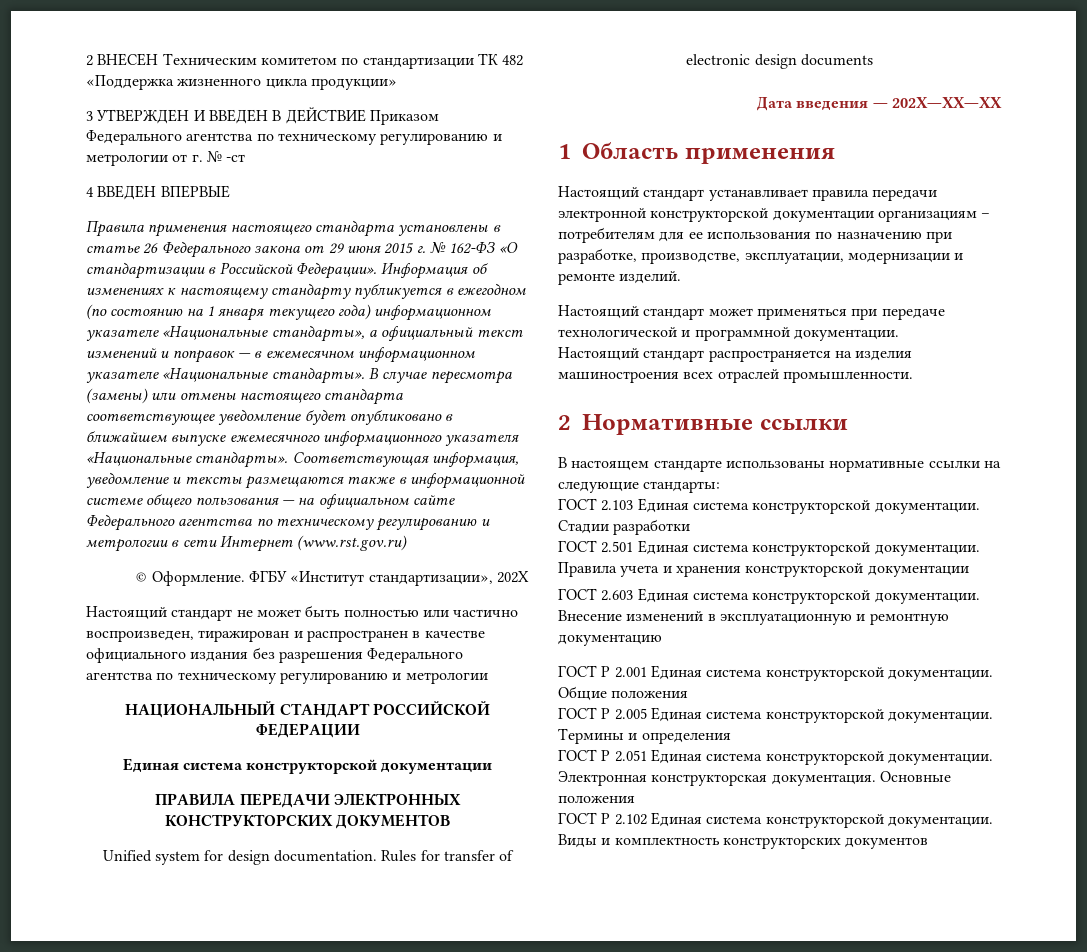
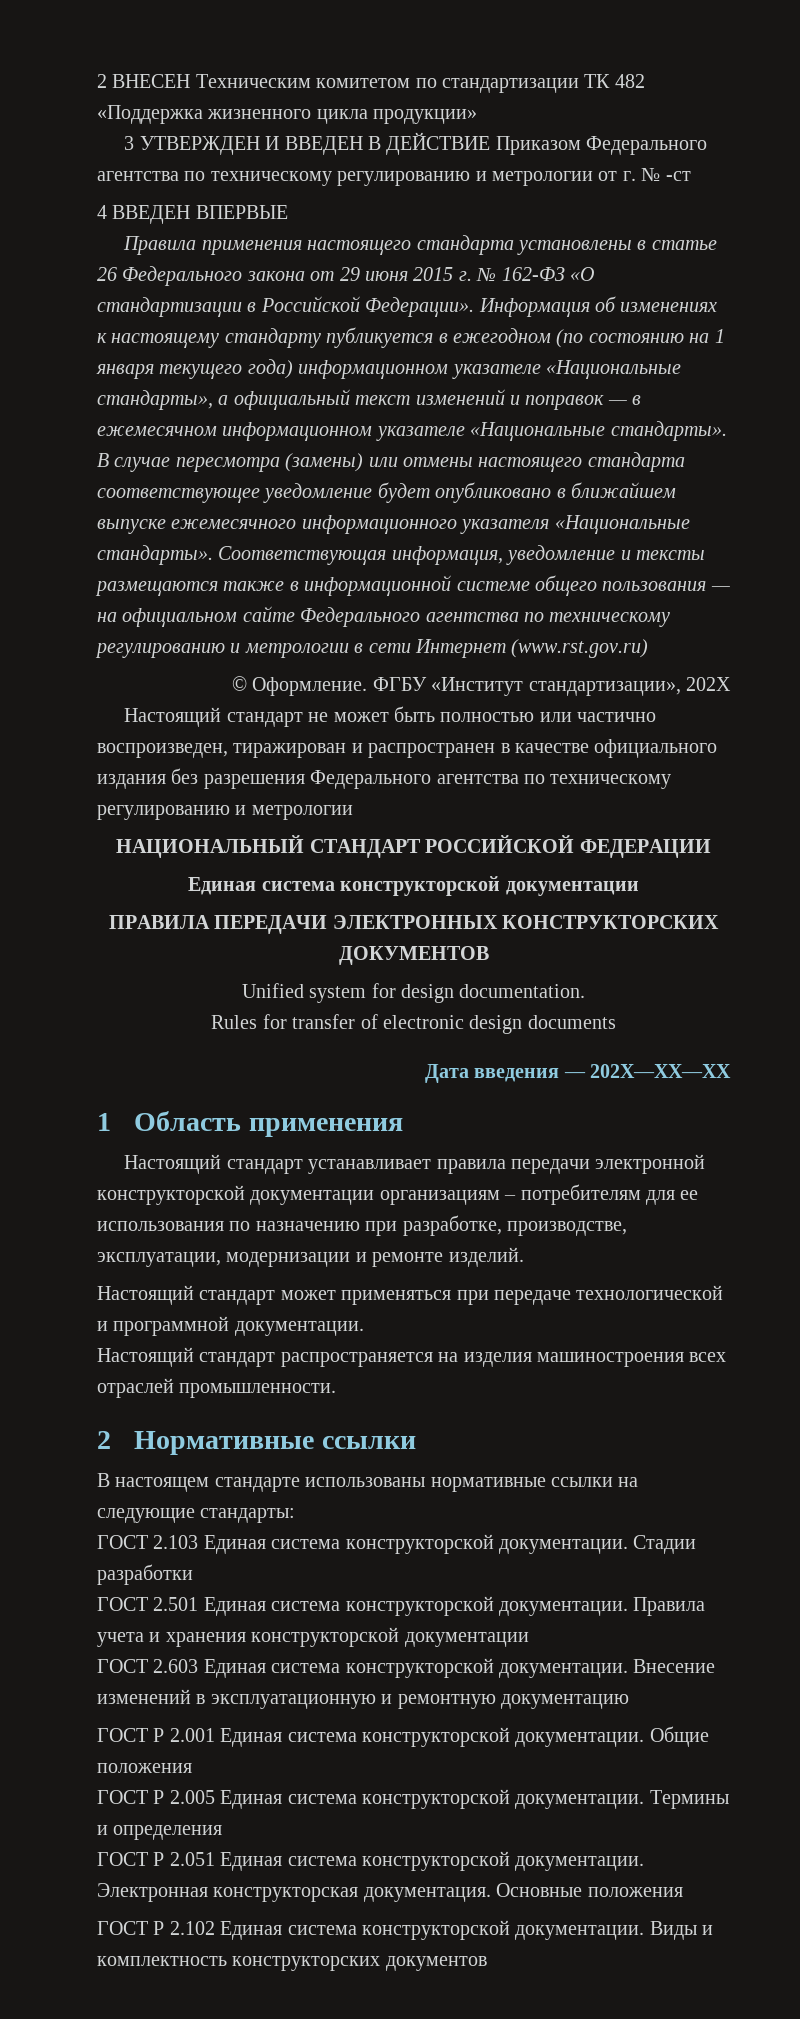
- Unified system for design documentation. Rules for transfer of electronic design documents
+ Unified system for design documentation.
+ Rules for transfer of electronic design documents

